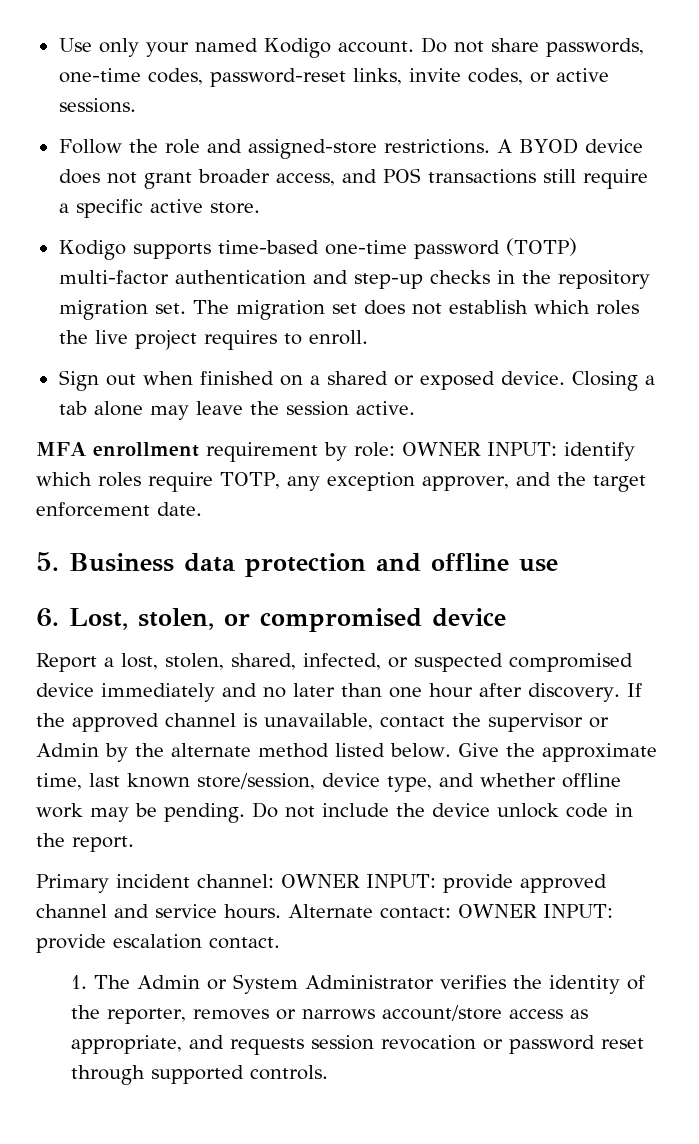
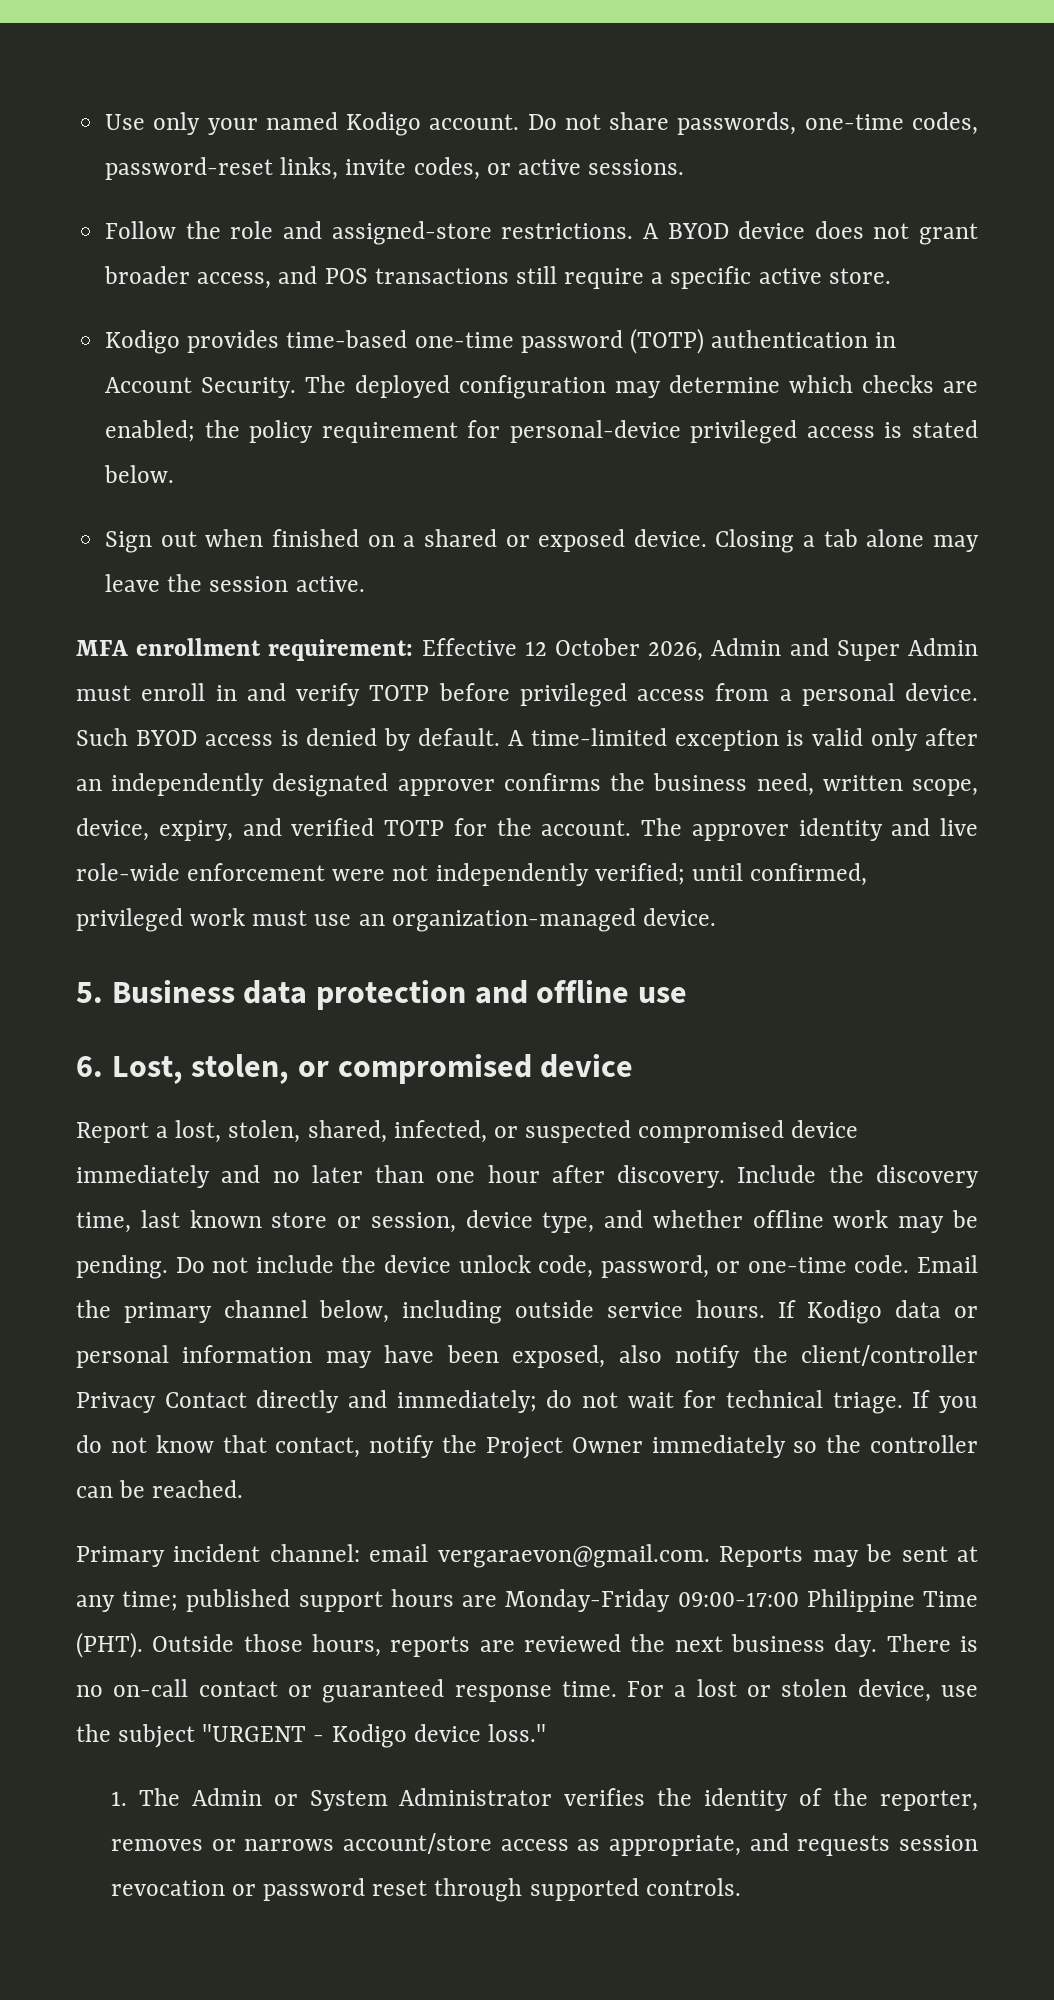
- Kodigo supports time-based one-time password (TOTP) multi-factor authentication and step-up checks in the repository migration set. The migration set does not establish which roles the live project requires to enroll.
+ Kodigo provides time-based one-time password (TOTP) authentication in Account Security. The deployed configuration may determine which checks are enabled; the policy requirement for personal-device privileged access is stated below.
- MFA enrollment requirement by role: OWNER INPUT: identify which roles require TOTP, any exception approver, and the target enforcement date.
+ MFA enrollment requirement: Effective 12 October 2026, Admin and Super Admin must enroll in and verify TOTP before privileged access from a personal device. Such BYOD access is denied by default. A time-limited exception is valid only after an independently designated approver confirms the business need, written scope, device, expiry, and verified TOTP for the account. The approver identity and live role-wide enforcement were not independently verified; until confirmed, privileged work must use an organization-managed device.
- If the approved channel is unavailable, contact the supervisor or Admin by the alternate method listed below. Give the approximate time, last known store/session, device type, and whether offline work may be pending.
+ Include the discovery time, last known store or session, device type, and whether offline work may be pending.
- Do not include the device unlock code in the report.
- Primary incident channel: OWNER INPUT: provide approved channel and service hours. Alternate contact: OWNER INPUT: provide escalation contact.
+ Do not include the device unlock code, password, or one-time code. Email the primary channel below, including outside service hours. If Kodigo data or personal information may have been exposed, also notify the client/controller Privacy Contact directly and immediately; do not wait for technical triage. If you do not know that contact, notify the Project Owner immediately so the controller can be reached.
+ Primary incident channel: email vergaraevon@gmail.com. Reports may be sent at any time; published support hours are Monday-Friday 09:00-17:00 Philippine Time (PHT). Outside those hours, reports are reviewed the next business day. There is no on-call contact or guaranteed response time. For a lost or stolen device, use the subject "URGENT - Kodigo device loss."

